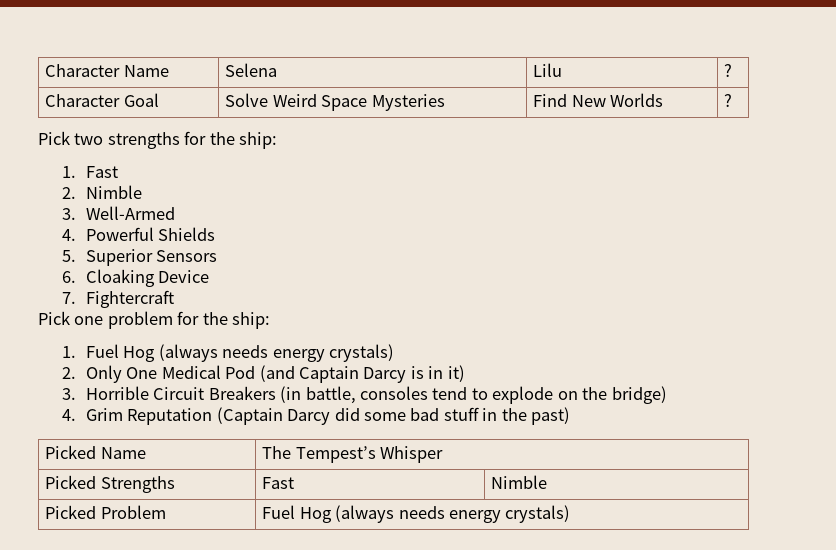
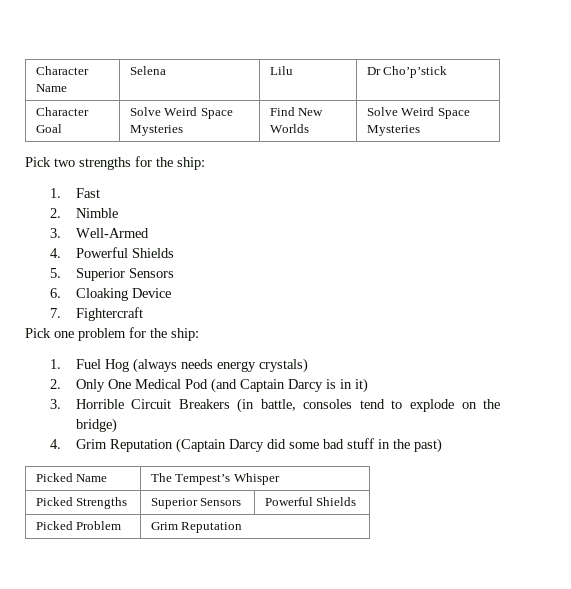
- Character Name | Selena | Lilu | ?
+ Character Name | Selena | Lilu | Dr Cho’p’stick
- Character Goal | Solve Weird Space Mysteries | Find New Worlds | ?
+ Character Goal | Solve Weird Space Mysteries | Find New Worlds | Solve Weird Space Mysteries
- Picked Strengths | Fast | Nimble
- Picked Problem | Fuel Hog (always needs energy crystals)
+ Picked Strengths | Superior Sensors | Powerful Shields
+ Picked Problem | Grim Reputation

